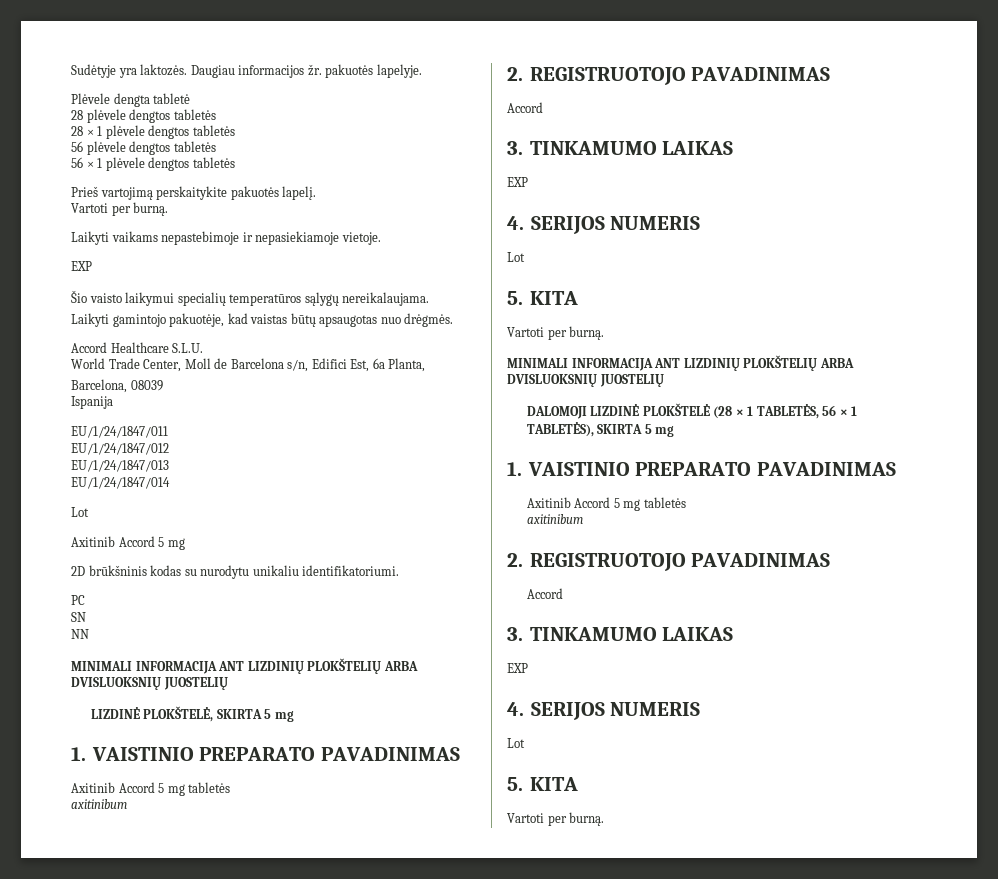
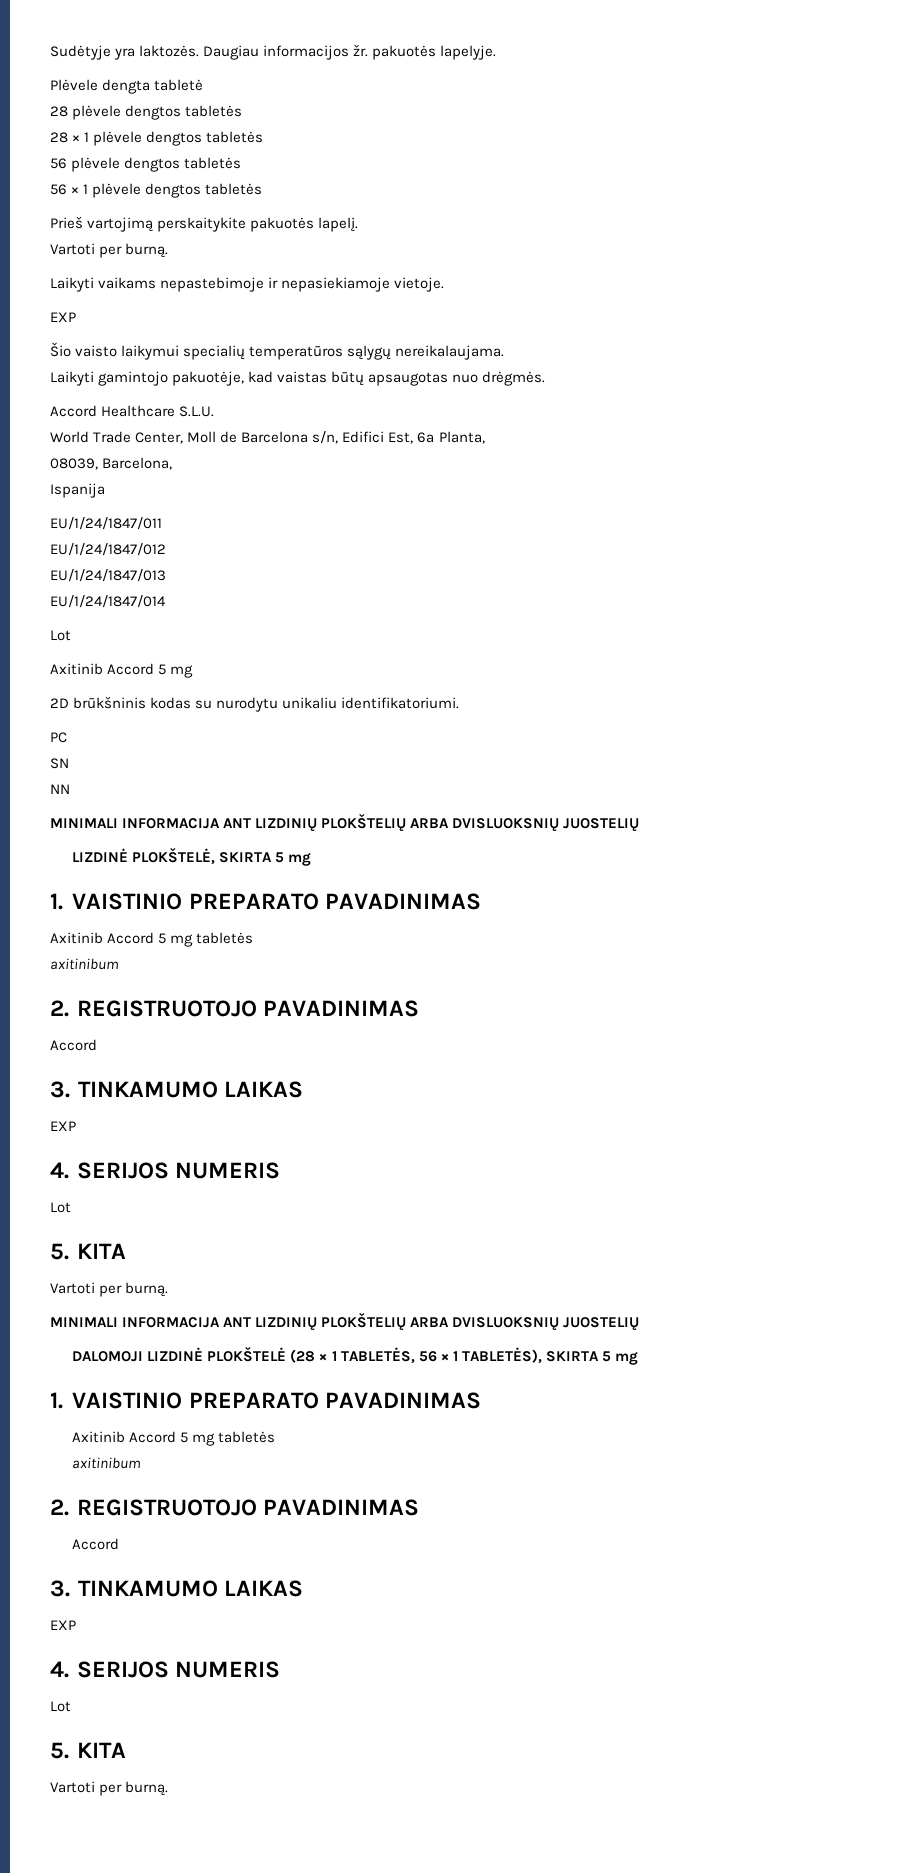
- Barcelona, 08039
+ 08039, Barcelona,

